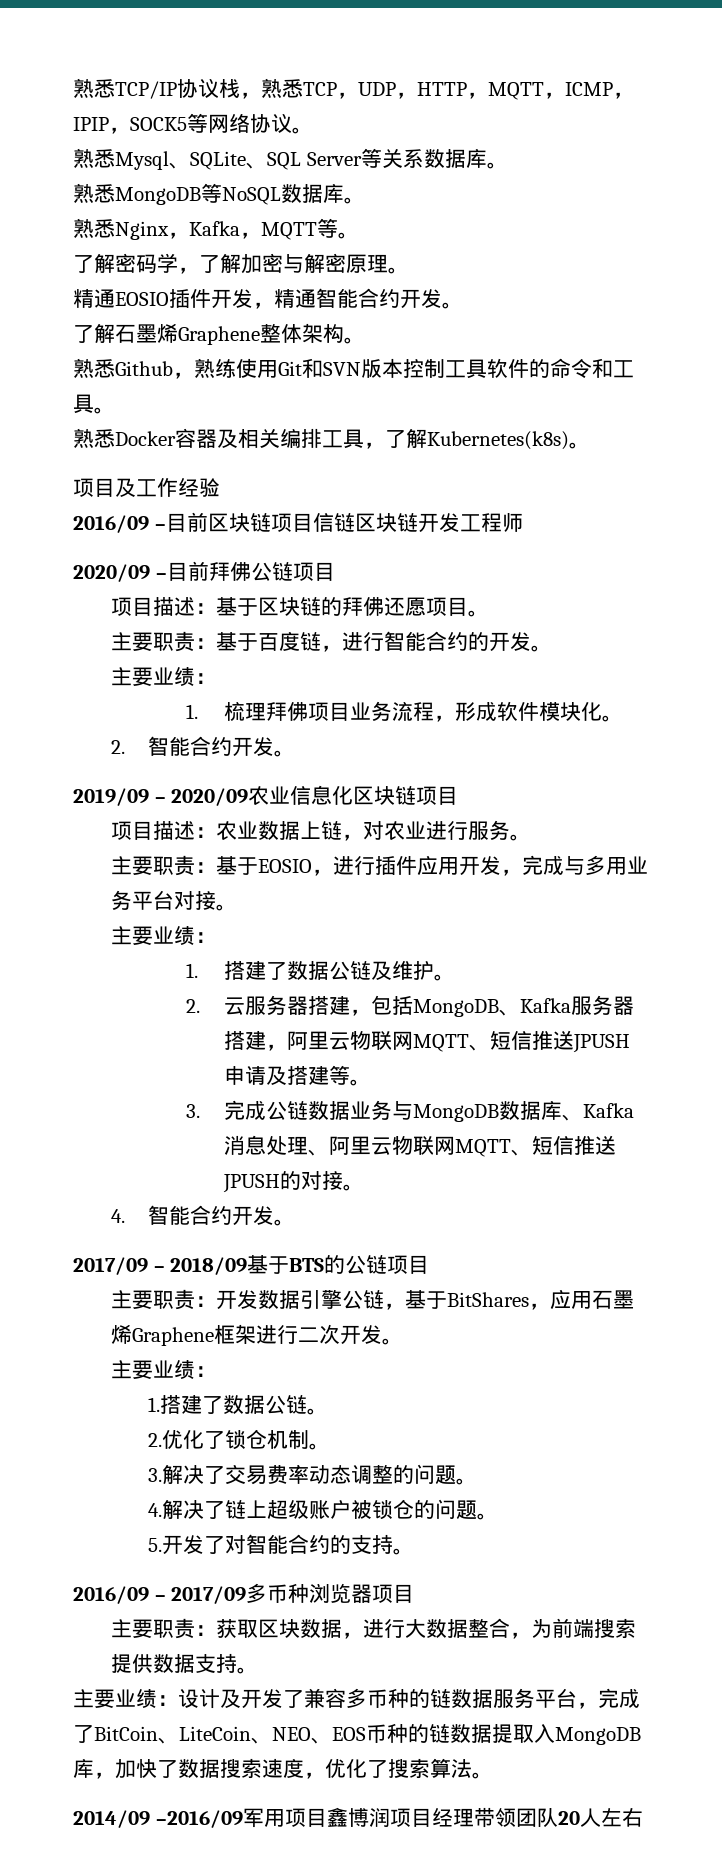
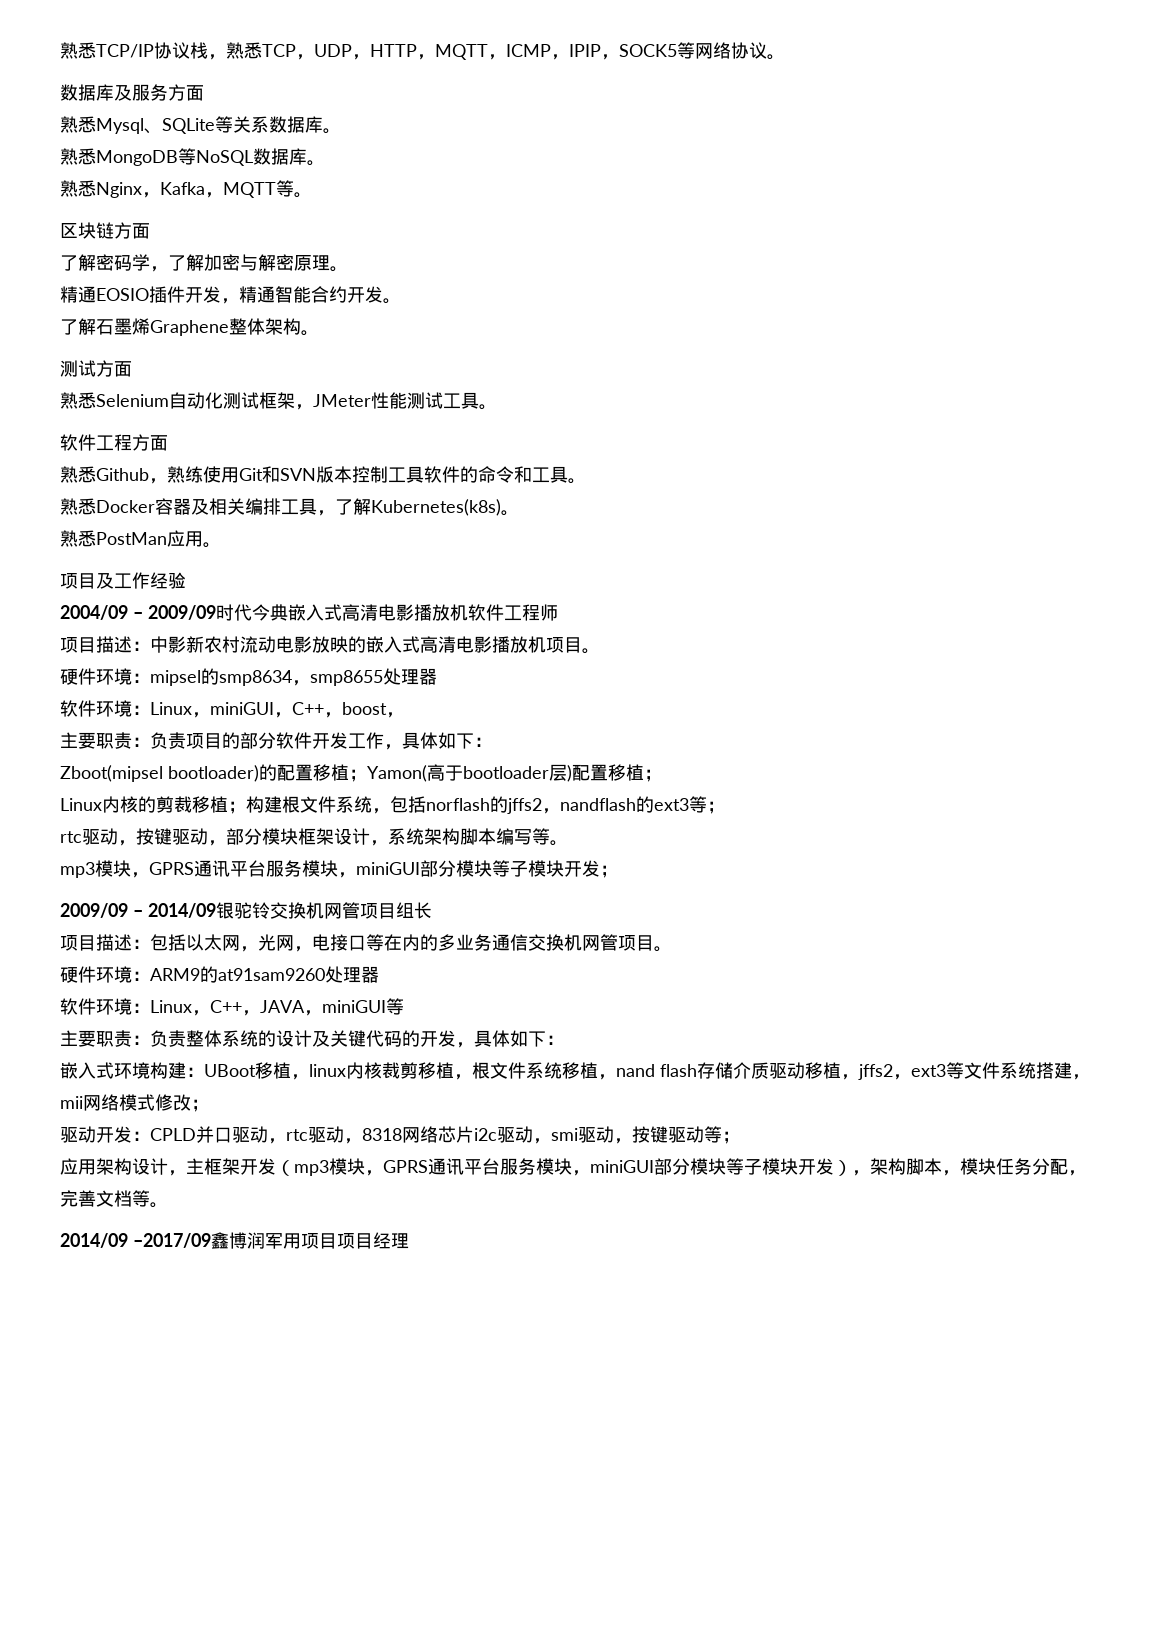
+ 数据库及服务方面
- 熟悉Mysql、SQLite、SQL Server等关系数据库。
+ 熟悉Mysql、SQLite等关系数据库。
+ 区块链方面
+ 测试方面
+ 熟悉Selenium自动化测试框架，JMeter性能测试工具。
+ 软件工程方面
+ 熟悉PostMan应用。
- 2016/09 –目前区块链项目信链区块链开发工程师
- 2020/09 –目前拜佛公链项目
- 项目描述：基于区块链的拜佛还愿项目。
- 主要职责：基于百度链，进行智能合约的开发。
- 主要业绩：
- 1.梳理拜佛项目业务流程，形成软件模块化。
- 2.智能合约开发。
- 2019/09 – 2020/09农业信息化区块链项目
- 项目描述：农业数据上链，对农业进行服务。
- 主要职责：基于EOSIO，进行插件应用开发，完成与多用业务平台对接。
- 主要业绩：
- 1.搭建了数据公链及维护。
- 2.云服务器搭建，包括MongoDB、Kafka服务器搭建，阿里云物联网MQTT、短信推送JPUSH申请及搭建等。
- 3.完成公链数据业务与MongoDB数据库、Kafka消息处理、阿里云物联网MQTT、短信推送JPUSH的对接。
- 4.智能合约开发。
- 2017/09 – 2018/09基于BTS的公链项目
- 主要职责：开发数据引擎公链，基于BitShares，应用石墨烯Graphene框架进行二次开发。
- 主要业绩：
- 1.搭建了数据公链。
- 2.优化了锁仓机制。
- 3.解决了交易费率动态调整的问题。
- 4.解决了链上超级账户被锁仓的问题。
- 5.开发了对智能合约的支持。
- 2016/09 – 2017/09多币种浏览器项目
- 主要职责：获取区块数据，进行大数据整合，为前端搜索提供数据支持。
- 主要业绩：设计及开发了兼容多币种的链数据服务平台，完成了BitCoin、LiteCoin、NEO、EOS币种的链数据提取入MongoDB库，加快了数据搜索速度，优化了搜索算法。
+ 2004/09 – 2009/09时代今典嵌入式高清电影播放机软件工程师
+ 项目描述：中影新农村流动电影放映的嵌入式高清电影播放机项目。
+ 硬件环境：mipsel的smp8634，smp8655处理器
+ 软件环境：Linux，miniGUI，C++，boost，
+ 主要职责：负责项目的部分软件开发工作，具体如下：
+ Zboot(mipsel bootloader)的配置移植；Yamon(高于bootloader层)配置移植；
+ Linux内核的剪裁移植；构建根文件系统，包括norflash的jffs2，nandflash的ext3等；
+ rtc驱动，按键驱动，部分模块框架设计，系统架构脚本编写等。
+ mp3模块，GPRS通讯平台服务模块，miniGUI部分模块等子模块开发；
+ 2009/09 – 2014/09银驼铃交换机网管项目组长
+ 项目描述：包括以太网，光网，电接口等在内的多业务通信交换机网管项目。
+ 硬件环境：ARM9的at91sam9260处理器
+ 软件环境：Linux，C++，JAVA，miniGUI等
+ 主要职责：负责整体系统的设计及关键代码的开发，具体如下：
+ 嵌入式环境构建：UBoot移植，linux内核裁剪移植，根文件系统移植，nand flash存储介质驱动移植，jffs2，ext3等文件系统搭建，mii网络模式修改；
+ 驱动开发：CPLD并口驱动，rtc驱动，8318网络芯片i2c驱动，smi驱动，按键驱动等；
+ 应用架构设计，主框架开发（mp3模块，GPRS通讯平台服务模块，miniGUI部分模块等子模块开发），架构脚本，模块任务分配，完善文档等。
- 2014/09 –2016/09军用项目鑫博润项目经理带领团队20人左右
+ 2014/09 –2017/09鑫博润军用项目项目经理

